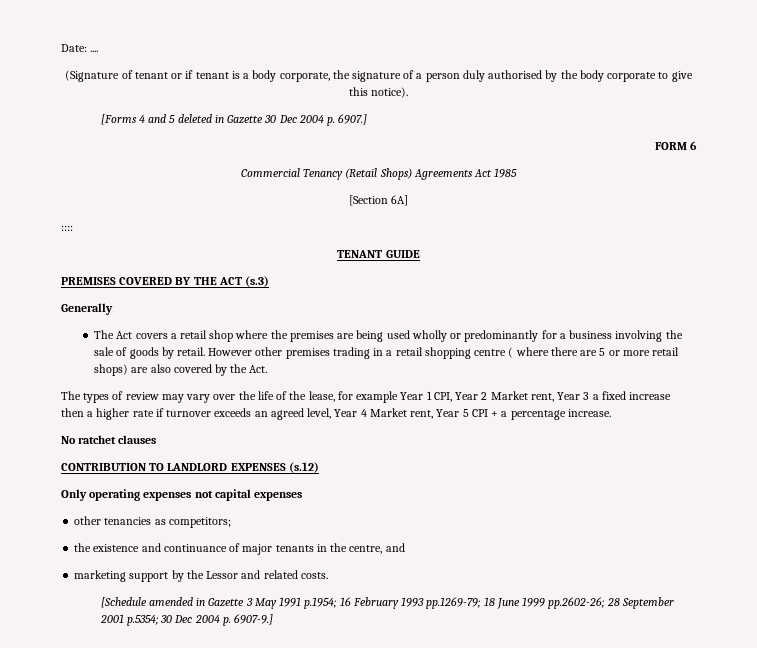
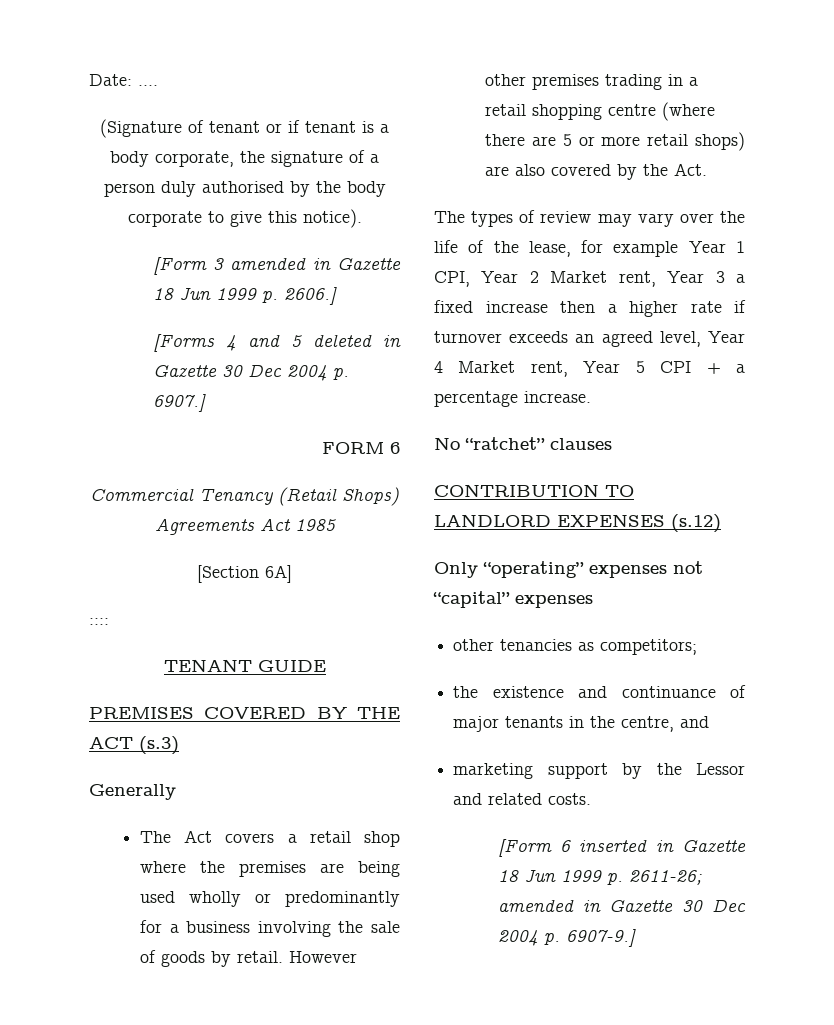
+ [Form 3 amended in Gazette 18 Jun 1999 p. 2606.]
- However other premises trading in a retail shopping centre ( where there are 5 or more retail shops) are also covered by the Act.
+ However other premises trading in a retail shopping centre (where there are 5 or more retail shops) are also covered by the Act.
- No ratchet clauses
+ No “ratchet” clauses
- Only operating expenses not capital expenses
+ Only “operating” expenses not “capital” expenses
- [Schedule amended in Gazette 3 May 1991 p.1954; 16 February 1993 pp.1269-79; 18 June 1999 pp.2602-26; 28 September 2001 p.5354; 30 Dec 2004 p. 6907-9.]
+ [Form 6 inserted in Gazette 18 Jun 1999 p. 2611-26; amended in Gazette 30 Dec 2004 p. 6907-9.]

